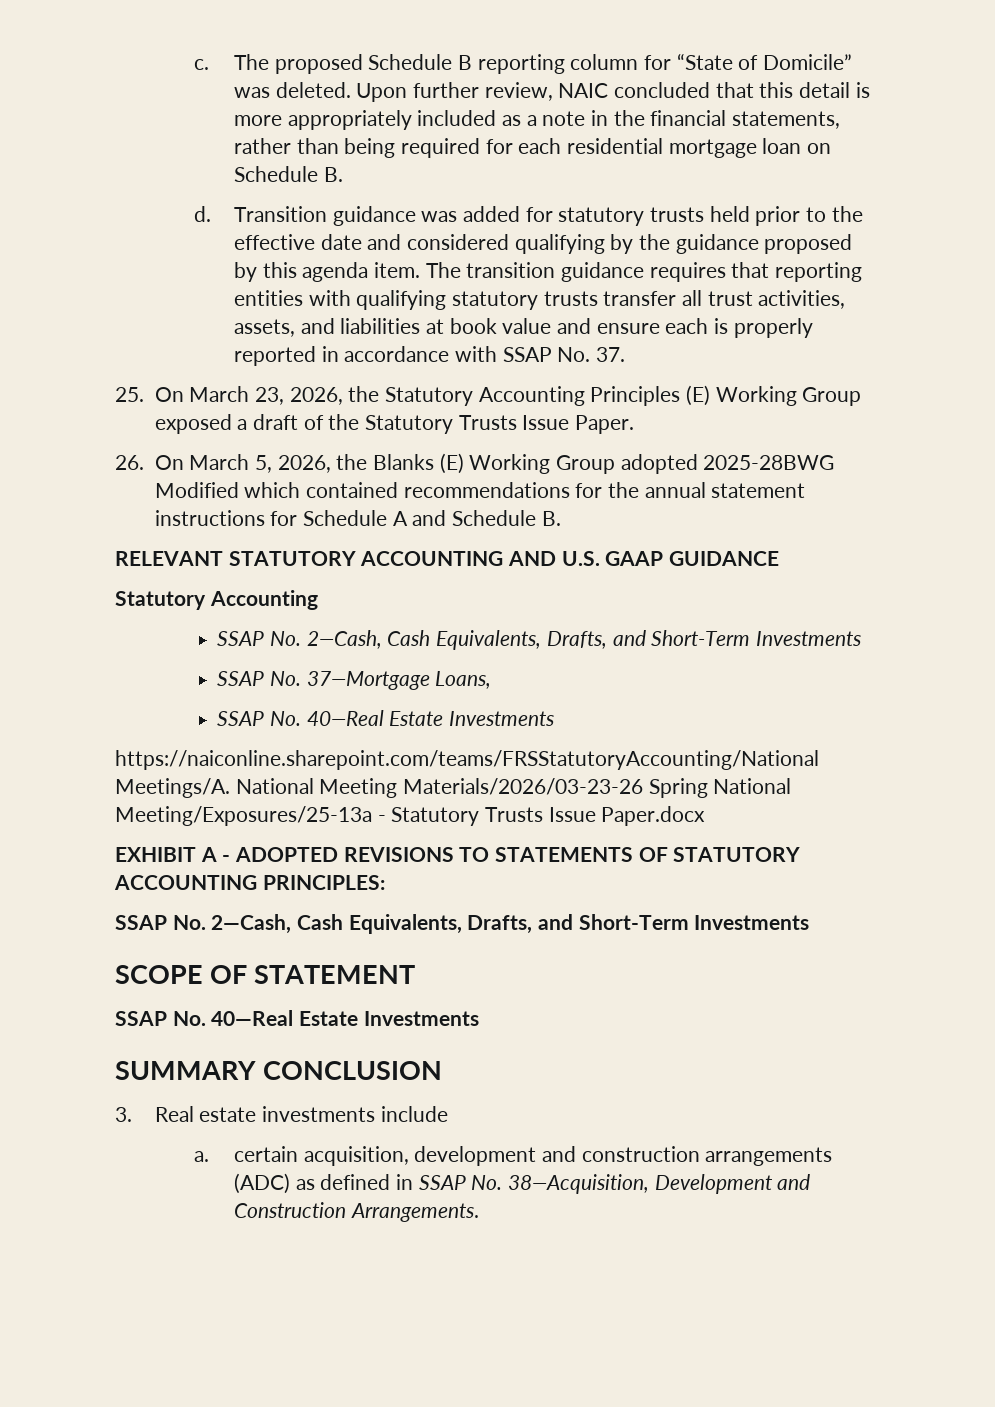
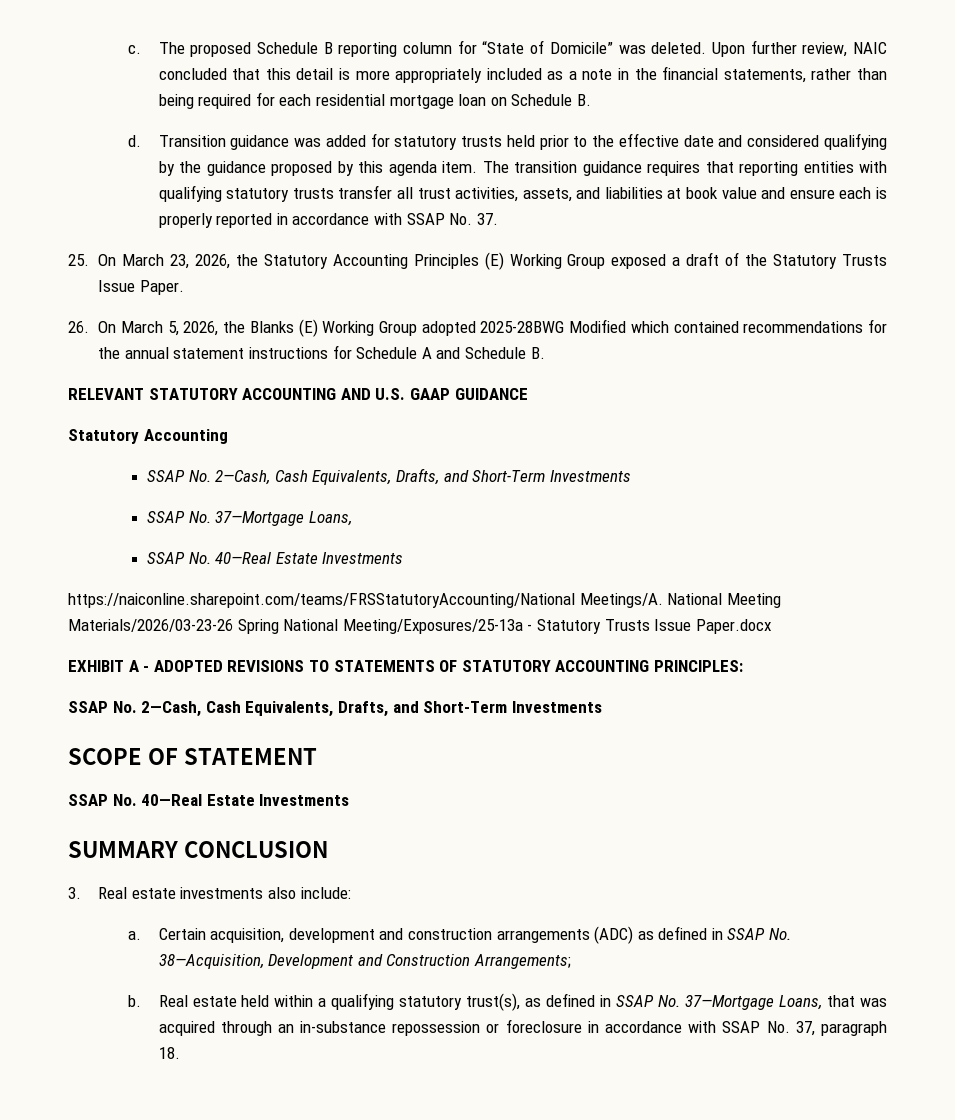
- 3. Real estate investments include
+ 3. Real estate investments also include:
- a. certain acquisition, development and construction arrangements (ADC) as defined in SSAP No. 38—Acquisition, Development and Construction Arrangements.
+ a. Certain acquisition, development and construction arrangements (ADC) as defined in SSAP No. 38—Acquisition, Development and Construction Arrangements;
+ b. Real estate held within a qualifying statutory trust(s), as defined in SSAP No. 37—Mortgage Loans, that was acquired through an in-substance repossession or foreclosure in accordance with SSAP No. 37, paragraph 18.

